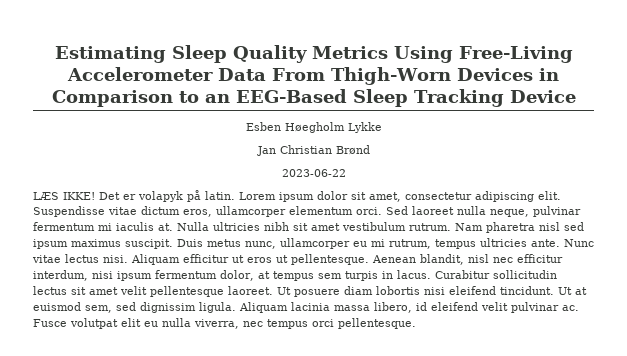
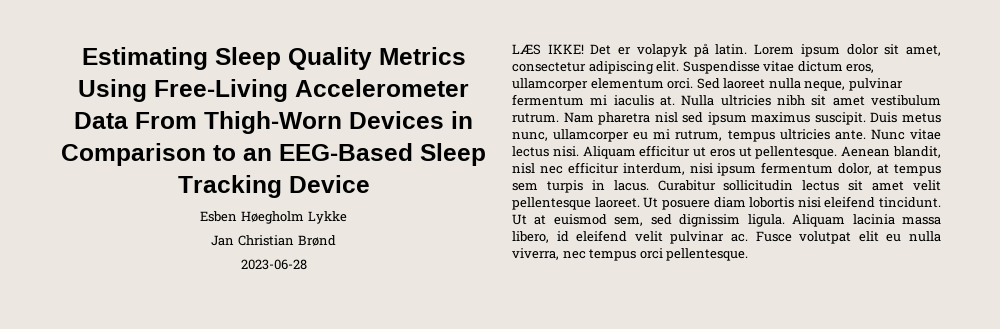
- 2023-06-22
+ 2023-06-28

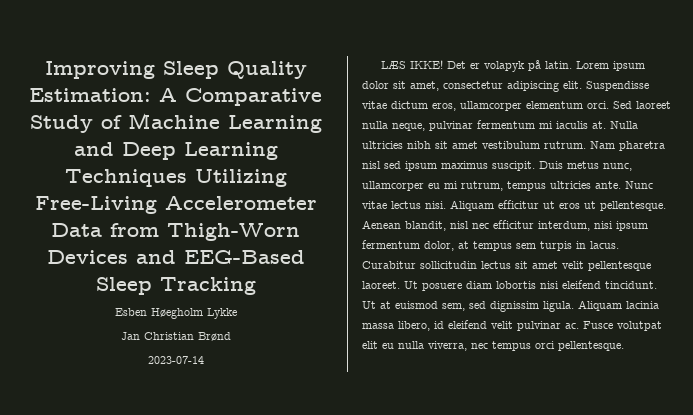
- Estimating Sleep Quality Metrics Using Free-Living Accelerometer Data From Thigh-Worn Devices in Comparison to an EEG-Based Sleep Tracking Device
+ Improving Sleep Quality Estimation: A Comparative Study of Machine Learning and Deep Learning Techniques Utilizing Free-Living Accelerometer Data from Thigh-Worn Devices and EEG-Based Sleep Tracking
- 2023-06-28
+ 2023-07-14

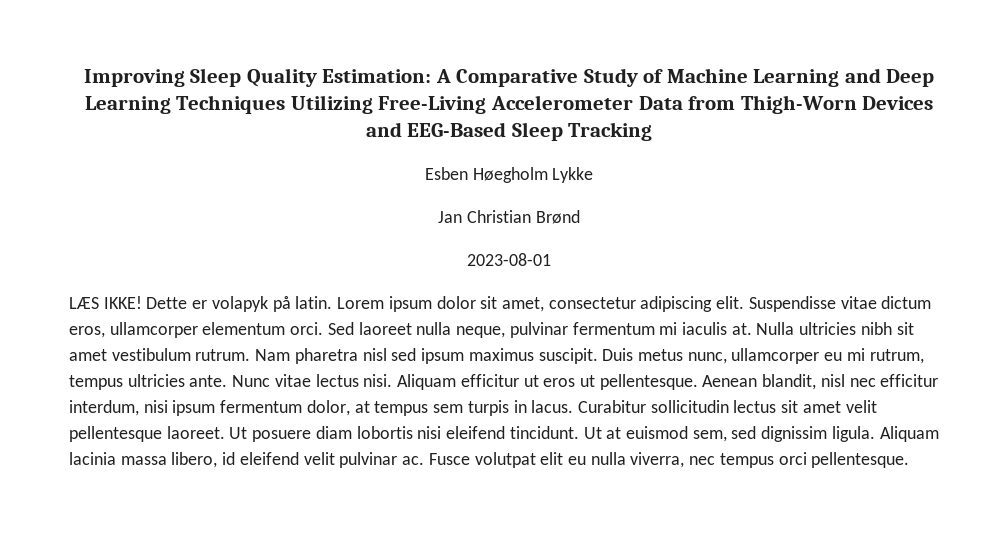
- 2023-07-14
+ 2023-08-01
- Det er volapyk på latin.
+ Dette er volapyk på latin.

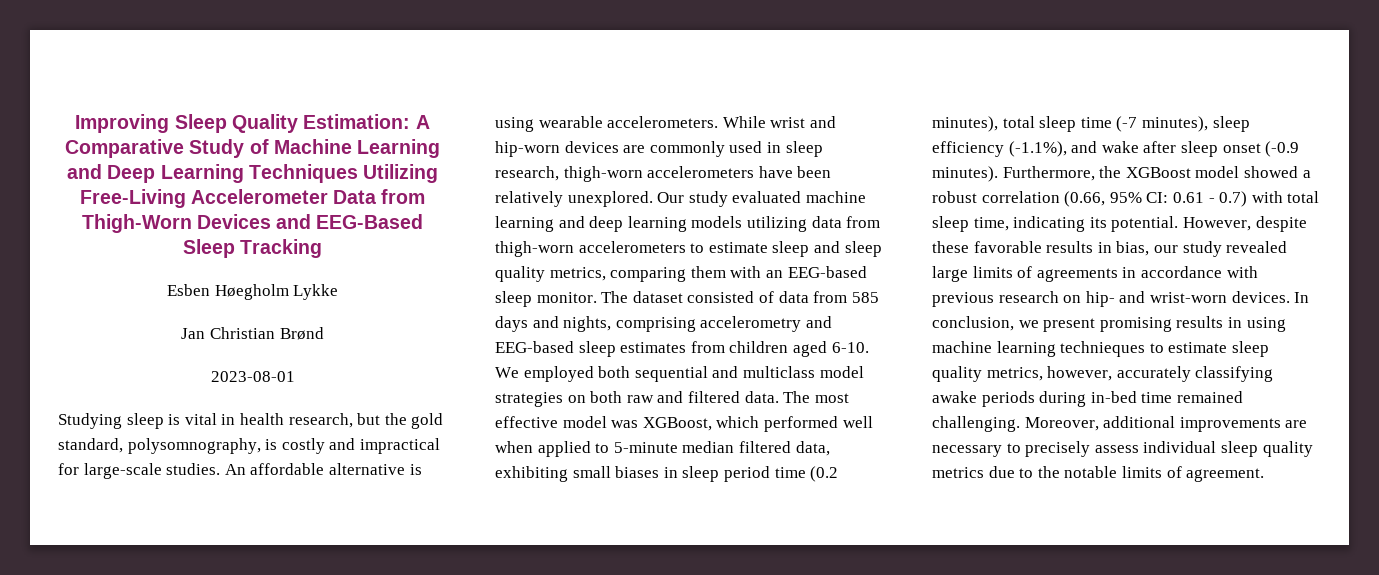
- LÆS IKKE! Dette er volapyk på latin. Lorem ipsum dolor sit amet, consectetur adipiscing elit. Suspendisse vitae dictum eros, ullamcorper elementum orci. Sed laoreet nulla neque, pulvinar fermentum mi iaculis at. Nulla ultricies nibh sit amet vestibulum rutrum. Nam pharetra nisl sed ipsum maximus suscipit. Duis metus nunc, ullamcorper eu mi rutrum, tempus ultricies ante. Nunc vitae lectus nisi. Aliquam efficitur ut eros ut pellentesque. Aenean blandit, nisl nec efficitur interdum, nisi ipsum fermentum dolor, at tempus sem turpis in lacus. Curabitur sollicitudin lectus sit amet velit pellentesque laoreet. Ut posuere diam lobortis nisi eleifend tincidunt. Ut at euismod sem, sed dignissim ligula. Aliquam lacinia massa libero, id eleifend velit pulvinar ac. Fusce volutpat elit eu nulla viverra, nec tempus orci pellentesque.
+ Studying sleep is vital in health research, but the gold standard, polysomnography, is costly and impractical for large-scale studies. An affordable alternative is using wearable accelerometers. While wrist and hip-worn devices are commonly used in sleep research, thigh-worn accelerometers have been relatively unexplored. Our study evaluated machine learning and deep learning models utilizing data from thigh-worn accelerometers to estimate sleep and sleep quality metrics, comparing them with an EEG-based sleep monitor. The dataset consisted of data from 585 days and nights, comprising accelerometry and EEG-based sleep estimates from children aged 6-10. We employed both sequential and multiclass model strategies on both raw and filtered data. The most effective model was XGBoost, which performed well when applied to 5-minute median filtered data, exhibiting small biases in sleep period time (0.2 minutes), total sleep time (-7 minutes), sleep efficiency (-1.1%), and wake after sleep onset (-0.9 minutes). Furthermore, the XGBoost model showed a robust correlation (0.66, 95% CI: 0.61 - 0.7) with total sleep time, indicating its potential. However, despite these favorable results in bias, our study revealed large limits of agreements in accordance with previous research on hip- and wrist-worn devices. In conclusion, we present promising results in using machine learning technieques to estimate sleep quality metrics, however, accurately classifying awake periods during in-bed time remained challenging. Moreover, additional improvements are necessary to precisely assess individual sleep quality metrics due to the notable limits of agreement.

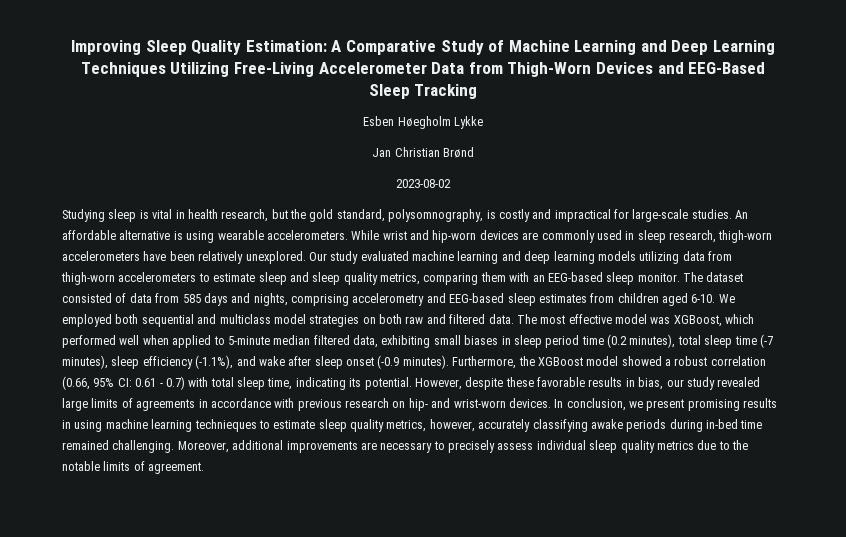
- 2023-08-01
+ 2023-08-02

